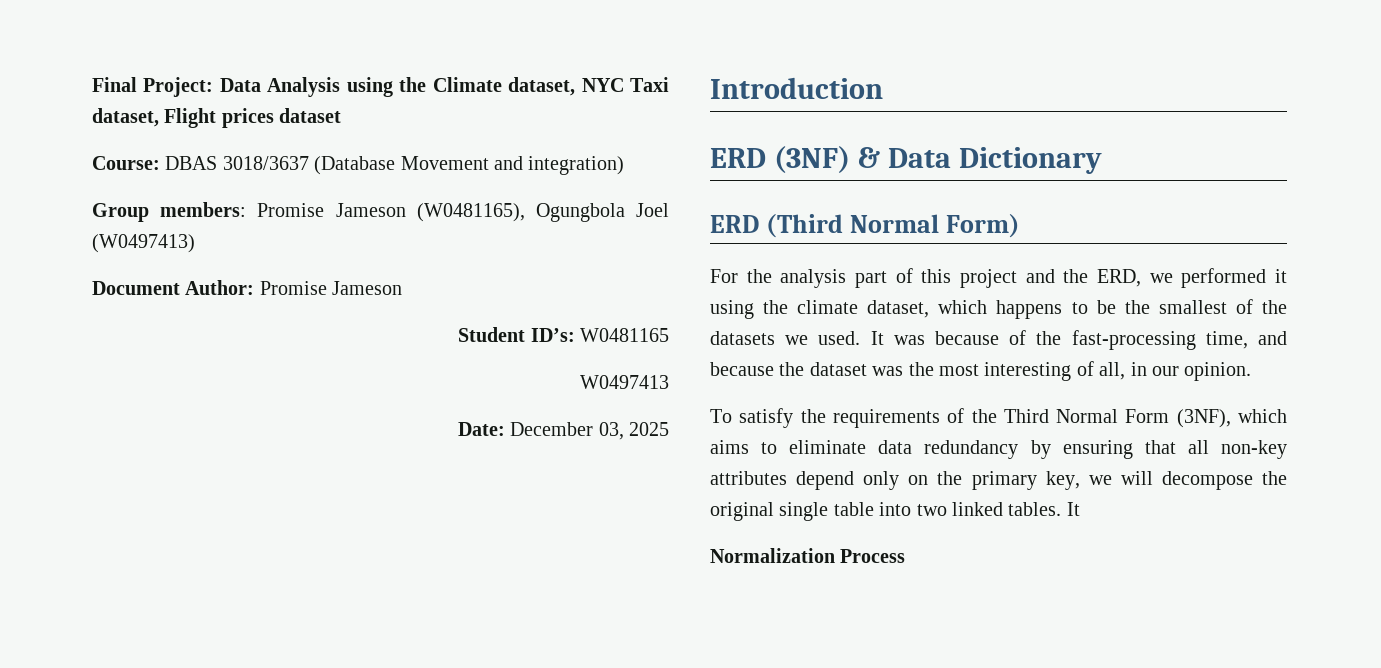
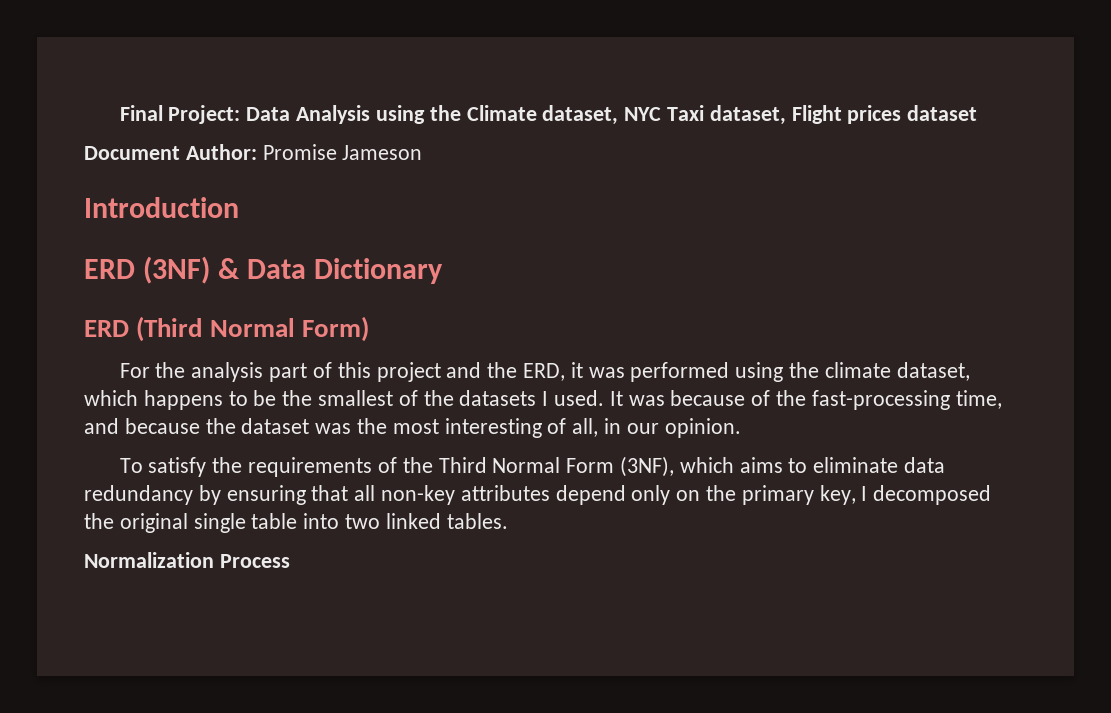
- Course: DBAS 3018/3637 (Database Movement and integration)
- Group members: Promise Jameson (W0481165), Ogungbola Joel (W0497413)
  Document Author: Promise Jameson
- Student ID’s: W0481165
- W0497413
- Date: December 03, 2025
- For the analysis part of this project and the ERD, we performed it using the climate dataset, which happens to be the smallest of the datasets we used.
+ For the analysis part of this project and the ERD, it was performed using the climate dataset, which happens to be the smallest of the datasets I used.
- To satisfy the requirements of the Third Normal Form (3NF), which aims to eliminate data redundancy by ensuring that all non-key attributes depend only on the primary key, we will decompose the original single table into two linked tables. It
+ To satisfy the requirements of the Third Normal Form (3NF), which aims to eliminate data redundancy by ensuring that all non-key attributes depend only on the primary key, I decomposed the original single table into two linked tables.

